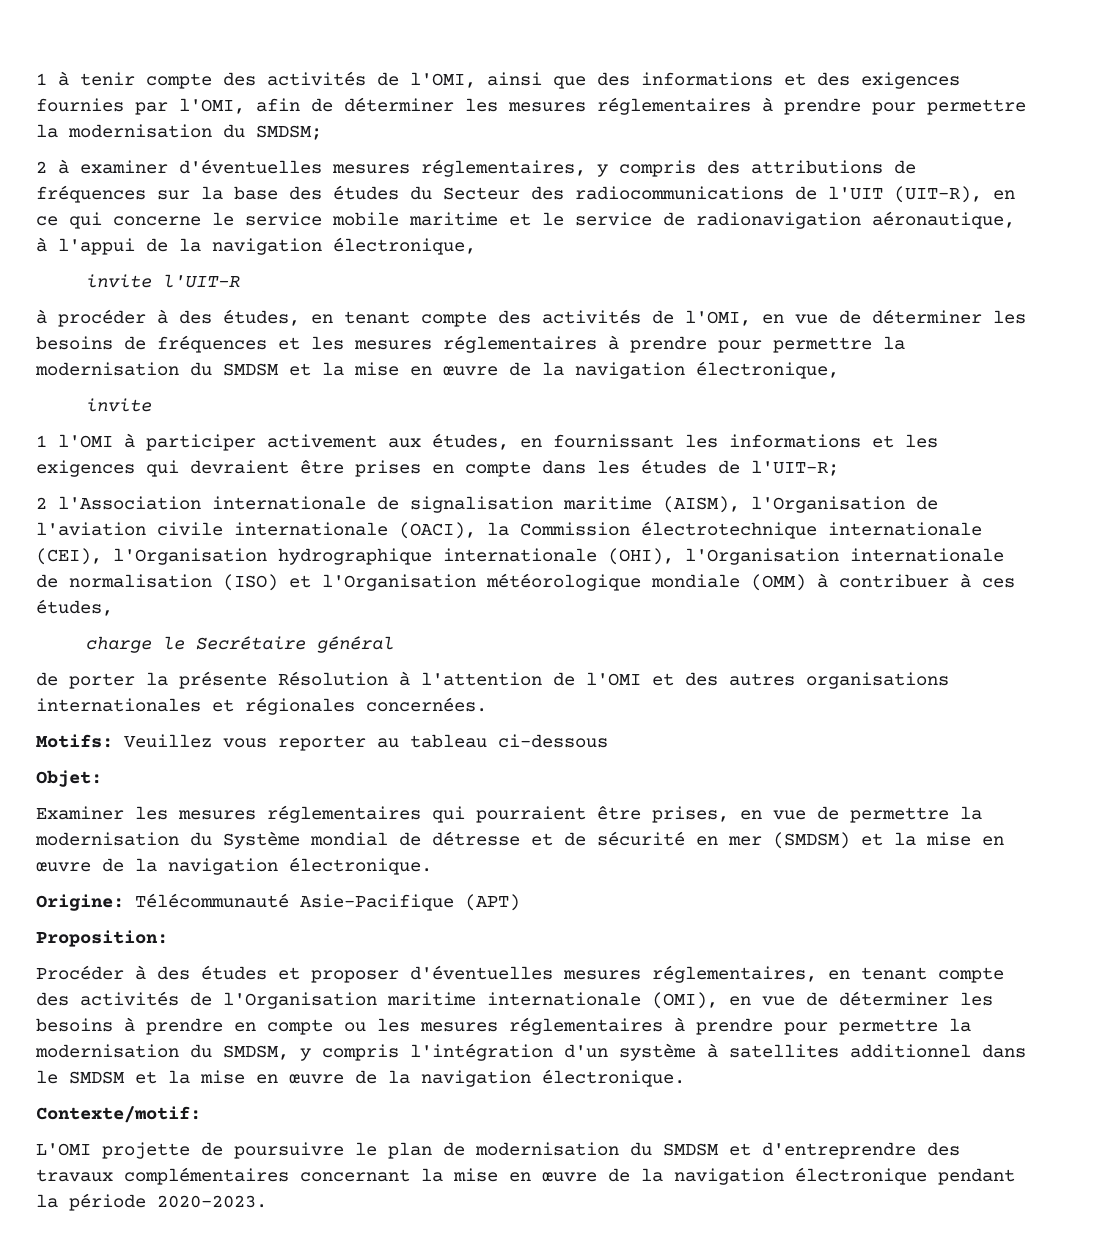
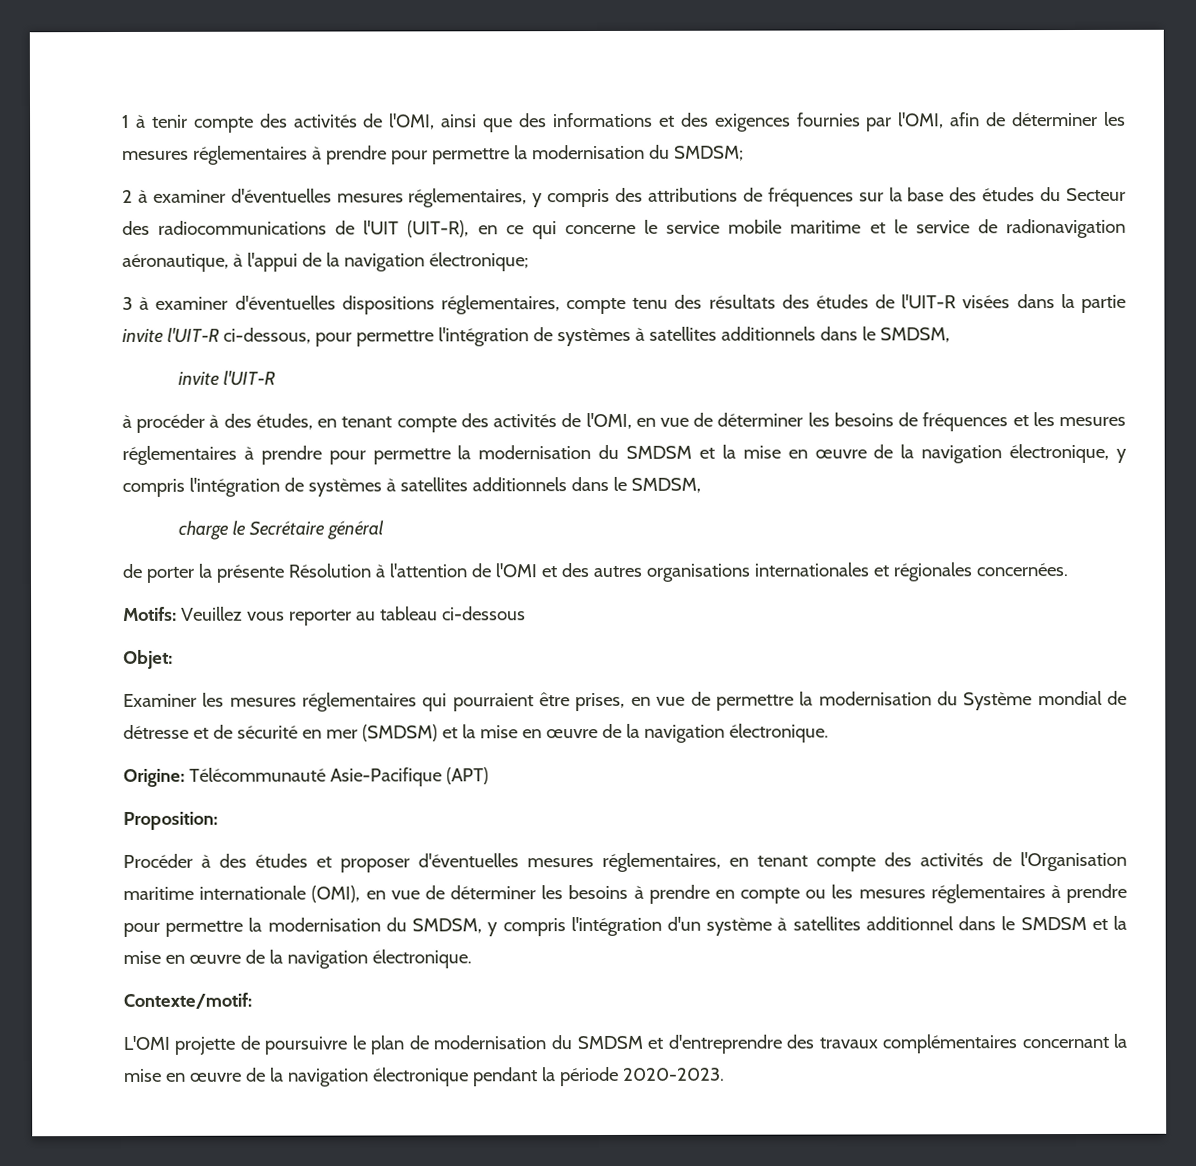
- 2 à examiner d'éventuelles mesures réglementaires, y compris des attributions de fréquences sur la base des études du Secteur des radiocommunications de l'UIT (UIT-R), en ce qui concerne le service mobile maritime et le service de radionavigation aéronautique, à l'appui de la navigation électronique,
+ 2 à examiner d'éventuelles mesures réglementaires, y compris des attributions de fréquences sur la base des études du Secteur des radiocommunications de l'UIT (UIT-R), en ce qui concerne le service mobile maritime et le service de radionavigation aéronautique, à l'appui de la navigation électronique;
+ 3 à examiner d'éventuelles dispositions réglementaires, compte tenu des résultats des études de l'UIT-R visées dans la partie invite l'UIT-R ci-dessous, pour permettre l'intégration de systèmes à satellites additionnels dans le SMDSM,
- à procéder à des études, en tenant compte des activités de l'OMI, en vue de déterminer les besoins de fréquences et les mesures réglementaires à prendre pour permettre la modernisation du SMDSM et la mise en œuvre de la navigation électronique,
- invite
- 1 l'OMI à participer activement aux études, en fournissant les informations et les exigences qui devraient être prises en compte dans les études de l'UIT-R;
- 2 l'Association internationale de signalisation maritime (AISM), l'Organisation de l'aviation civile internationale (OACI), la Commission électrotechnique internationale (CEI), l'Organisation hydrographique internationale (OHI), l'Organisation internationale de normalisation (ISO) et l'Organisation météorologique mondiale (OMM) à contribuer à ces études,
+ à procéder à des études, en tenant compte des activités de l'OMI, en vue de déterminer les besoins de fréquences et les mesures réglementaires à prendre pour permettre la modernisation du SMDSM et la mise en œuvre de la navigation électronique, y compris l'intégration de systèmes à satellites additionnels dans le SMDSM,

